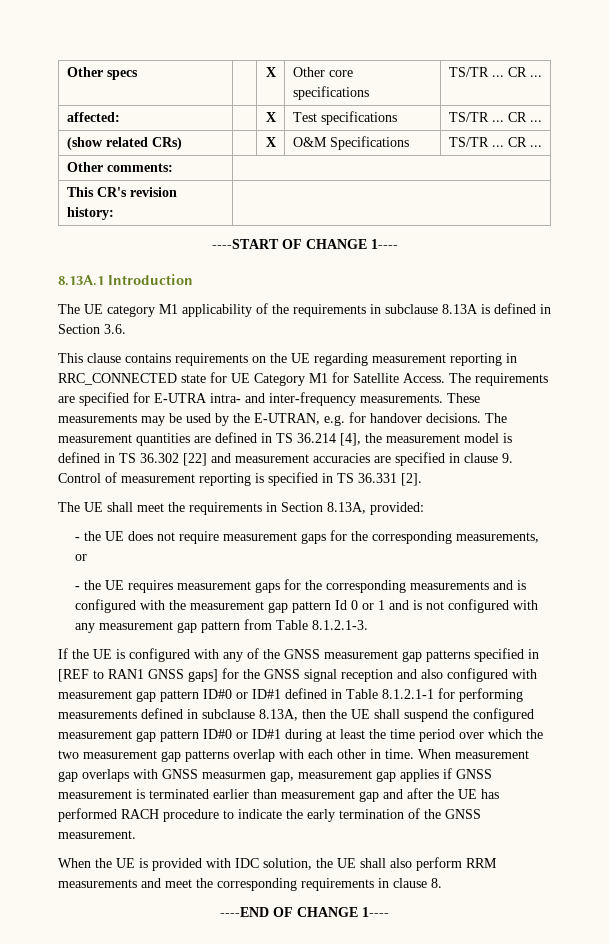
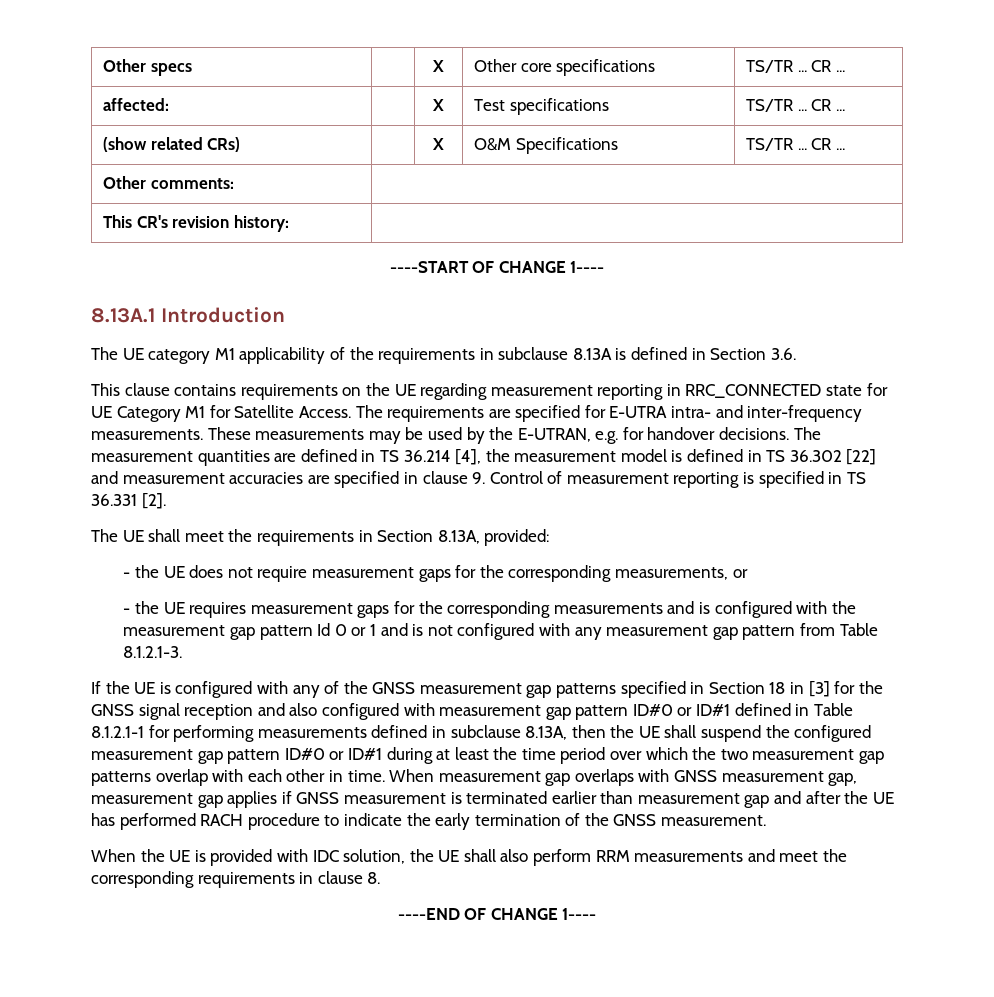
- If the UE is configured with any of the GNSS measurement gap patterns specified in [REF to RAN1 GNSS gaps] for the GNSS signal reception and also configured with measurement gap pattern ID#0 or ID#1 defined in Table 8.1.2.1-1 for performing measurements defined in subclause 8.13A, then the UE shall suspend the configured measurement gap pattern ID#0 or ID#1 during at least the time period over which the two measurement gap patterns overlap with each other in time.
+ If the UE is configured with any of the GNSS measurement gap patterns specified in Section 18 in [3] for the GNSS signal reception and also configured with measurement gap pattern ID#0 or ID#1 defined in Table 8.1.2.1-1 for performing measurements defined in subclause 8.13A, then the UE shall suspend the configured measurement gap pattern ID#0 or ID#1 during at least the time period over which the two measurement gap patterns overlap with each other in time.
- When measurement gap overlaps with GNSS measurmen gap, measurement gap applies if GNSS measurement is terminated earlier than measurement gap and after the UE has performed RACH procedure to indicate the early termination of the GNSS measurement.
+ When measurement gap overlaps with GNSS measurement gap, measurement gap applies if GNSS measurement is terminated earlier than measurement gap and after the UE has performed RACH procedure to indicate the early termination of the GNSS measurement.

